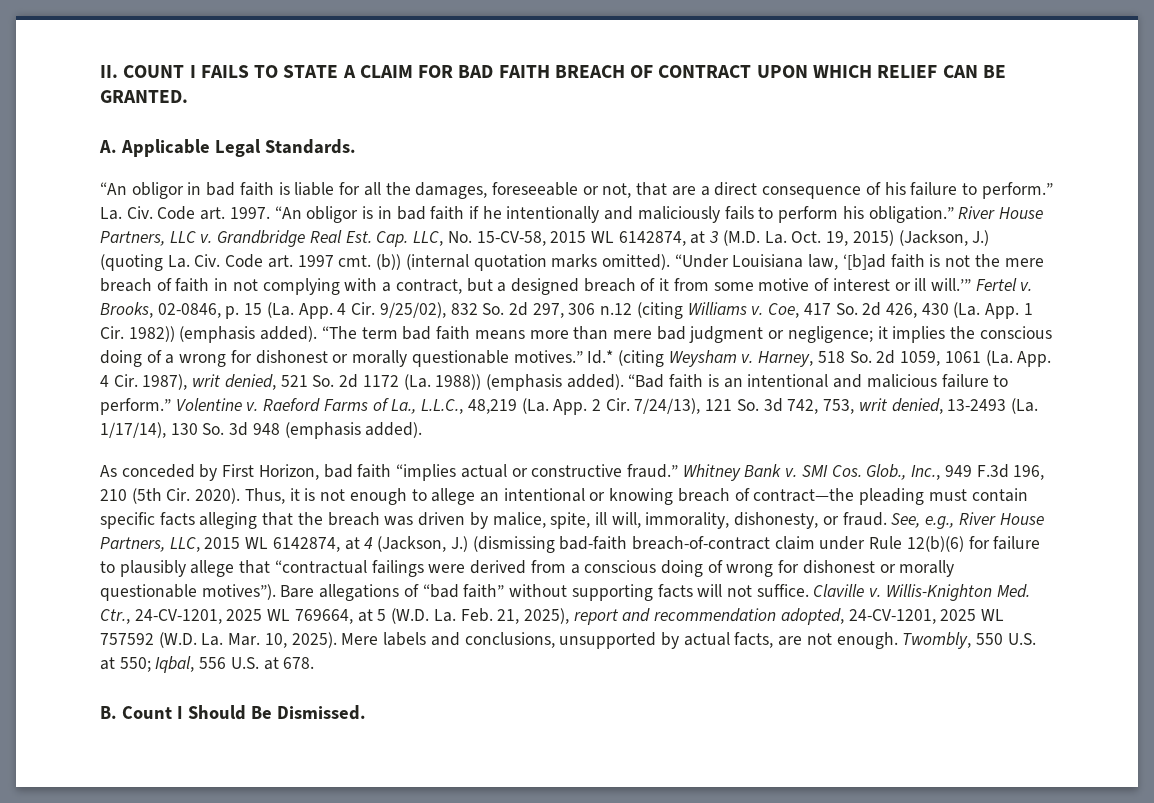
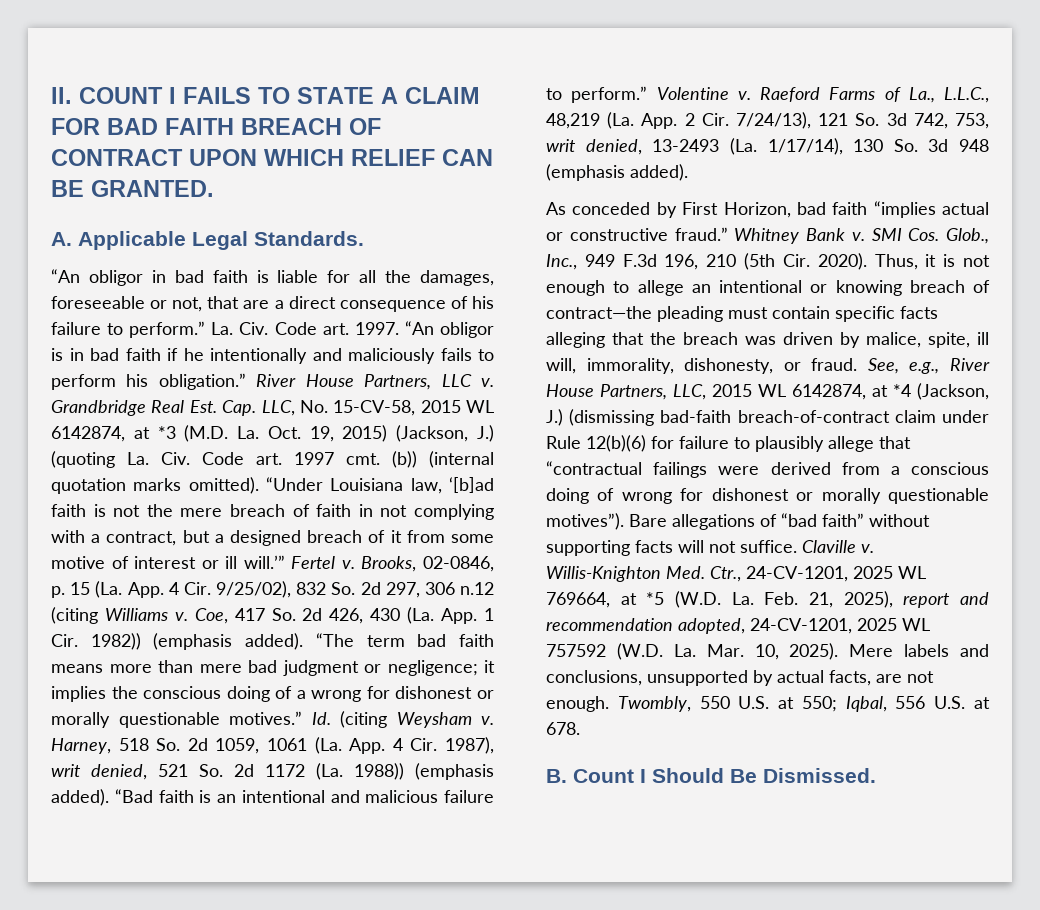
- Grandbridge Real Est. Cap. LLC, No. 15-CV-58, 2015 WL 6142874, at 3 (M.D. La. Oct. 19, 2015) (Jackson, J.) (quoting La. Civ. Code art. 1997 cmt.
+ Grandbridge Real Est. Cap. LLC, No. 15-CV-58, 2015 WL 6142874, at *3 (M.D. La. Oct. 19, 2015) (Jackson, J.) (quoting La. Civ. Code art. 1997 cmt.
- Id.* (citing Weysham v.
+ Id. (citing Weysham v.
- See, e.g., River House Partners, LLC, 2015 WL 6142874, at 4 (Jackson, J.) (dismissing bad-faith breach-of-contract claim under Rule 12(b)(6) for failure to plausibly allege that “contractual failings were derived from a conscious doing of wrong for dishonest or morally questionable motives”).
+ See, e.g., River House Partners, LLC, 2015 WL 6142874, at *4 (Jackson, J.) (dismissing bad-faith breach-of-contract claim under Rule 12(b)(6) for failure to plausibly allege that “contractual failings were derived from a conscious doing of wrong for dishonest or morally questionable motives”).
- Willis-Knighton Med. Ctr., 24-CV-1201, 2025 WL 769664, at 5 (W.D. La. Feb. 21, 2025), report and recommendation adopted, 24-CV-1201, 2025 WL 757592 (W.D. La. Mar. 10, 2025).
+ Willis-Knighton Med. Ctr., 24-CV-1201, 2025 WL 769664, at *5 (W.D. La. Feb. 21, 2025), report and recommendation adopted, 24-CV-1201, 2025 WL 757592 (W.D. La. Mar. 10, 2025).

